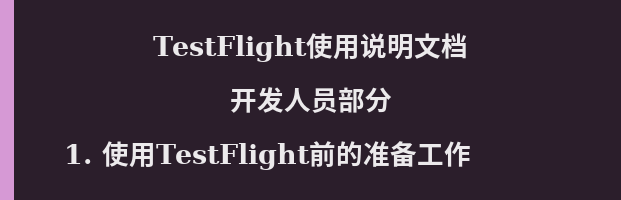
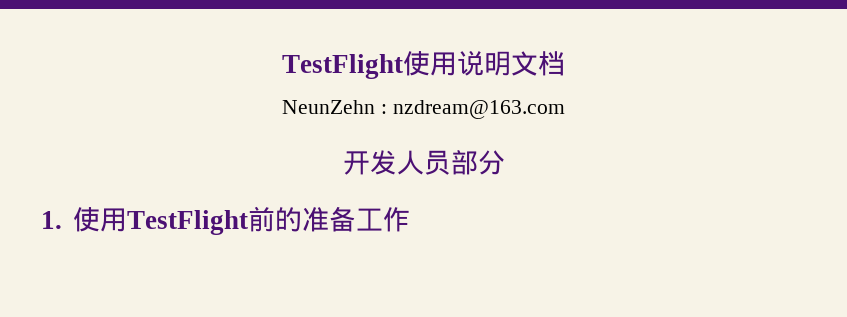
+ NeunZehn : nzdream@163.com

